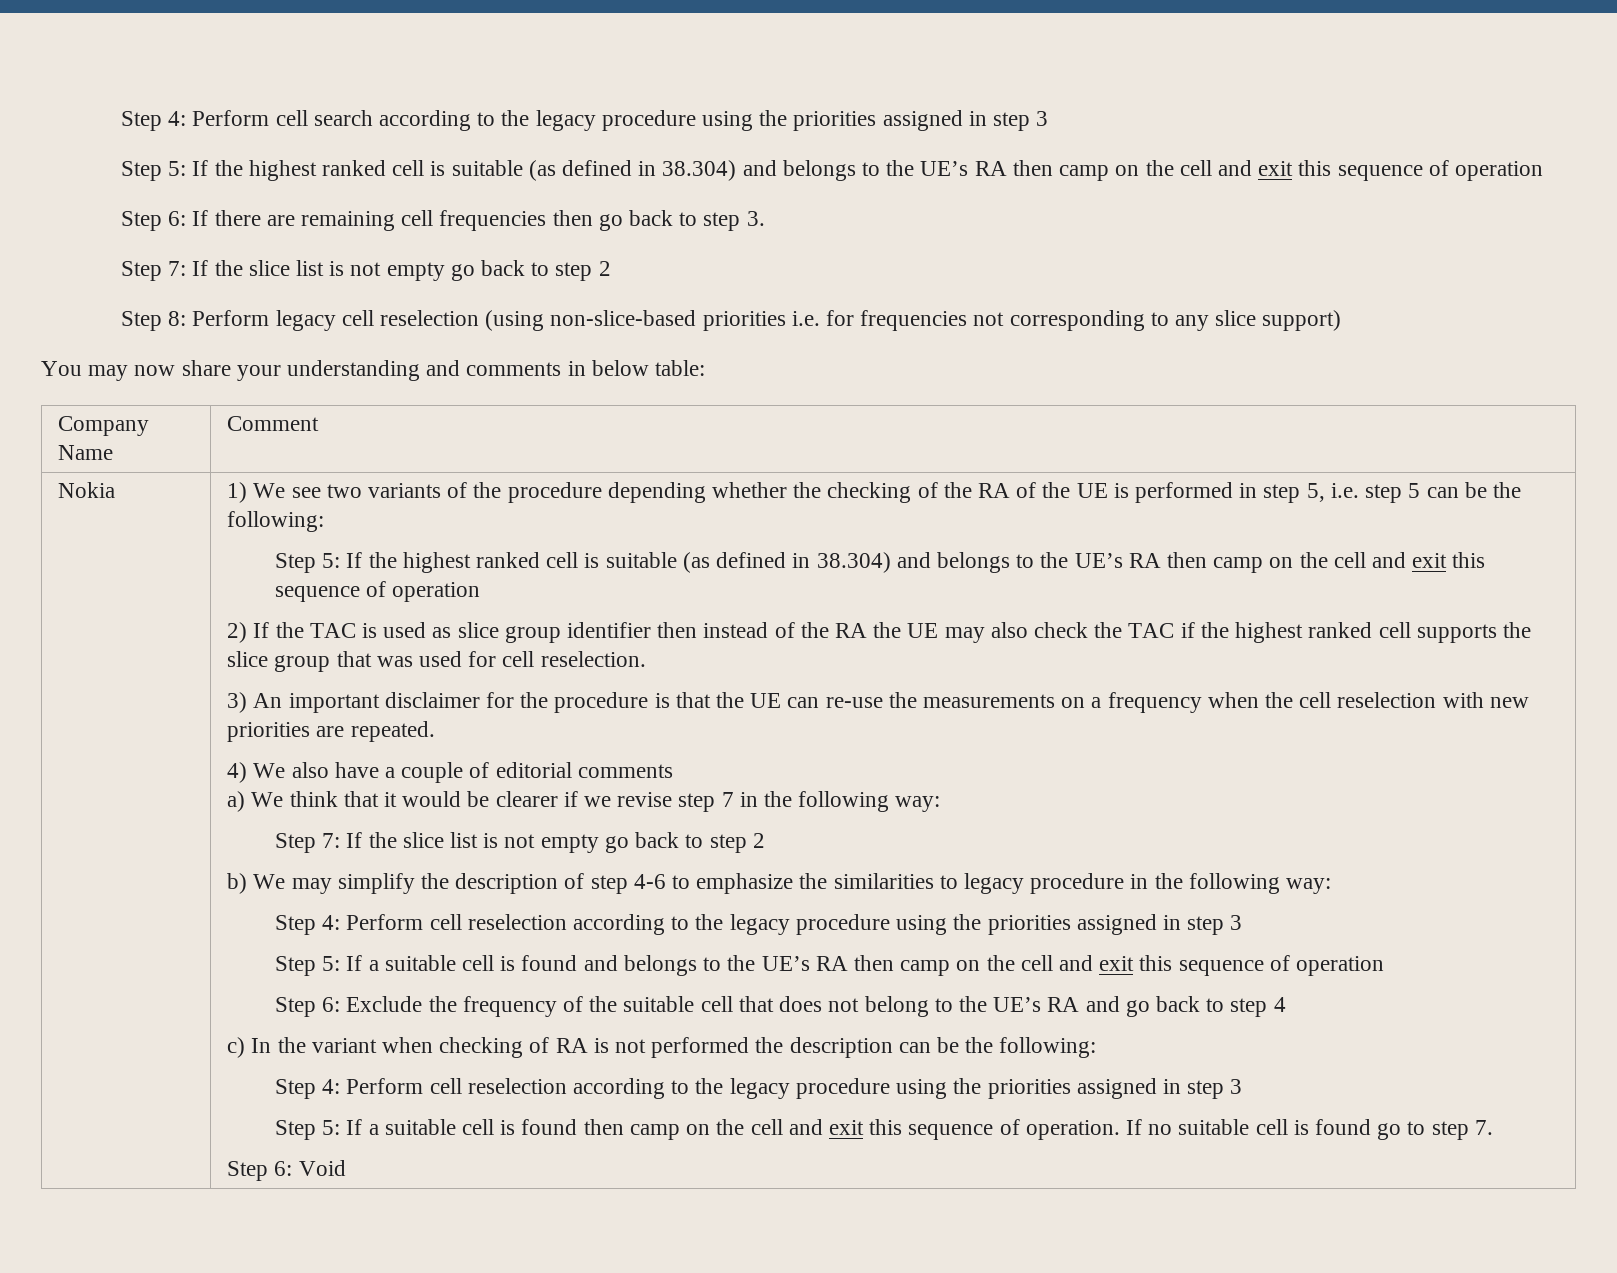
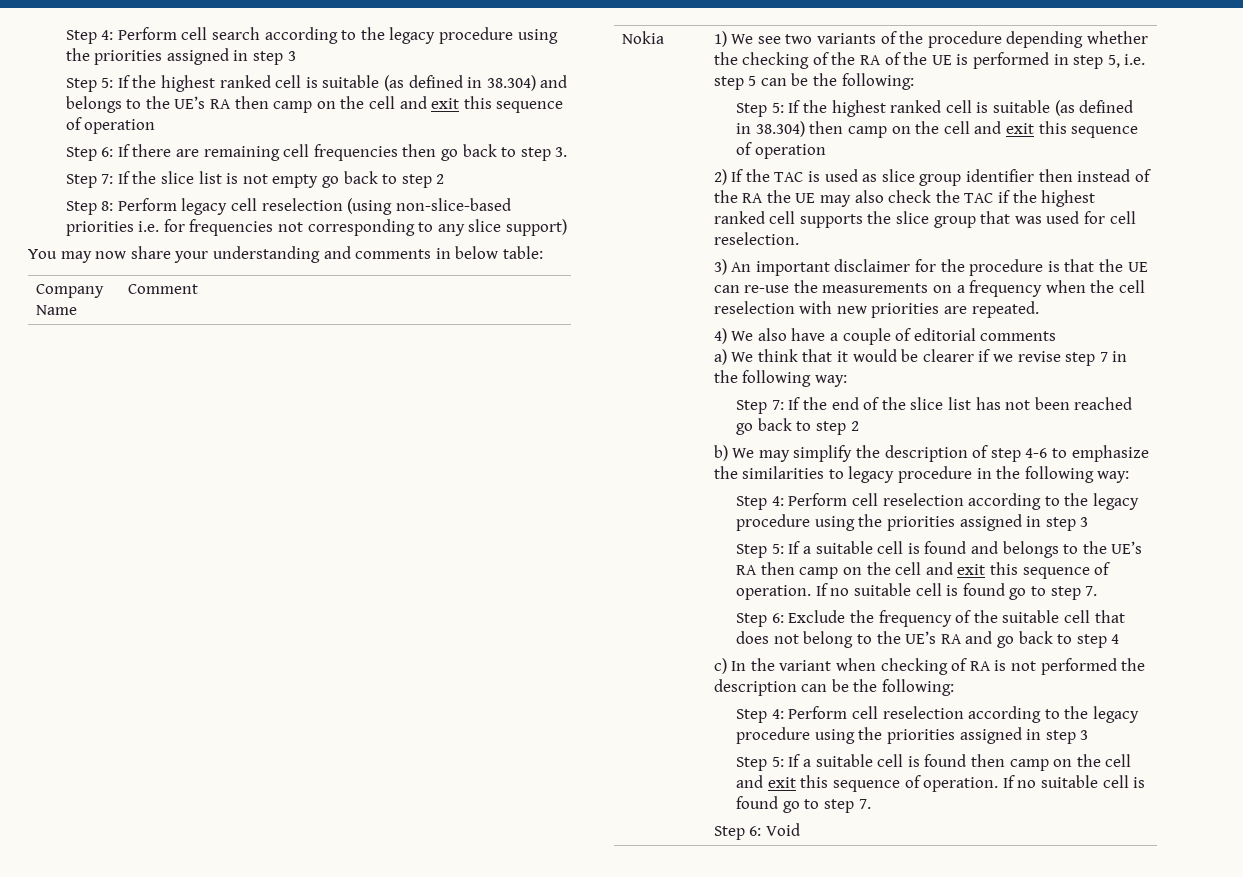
  1) We see two variants of the procedure depending whether the checking of the RA of the UE is performed in step 5, i.e. step 5 can be the following:
- Step 5: If the highest ranked cell is suitable (as defined in 38.304) and belongs to the UE’s RA then camp on the cell and exit this sequence of operation
+ Step 5: If the highest ranked cell is suitable (as defined in 38.304) then camp on the cell and exit this sequence of operation
  a) We think that it would be clearer if we revise step 7 in the following way:
- Step 7: If the slice list is not empty go back to step 2
+ Step 7: If the end of the slice list has not been reached go back to step 2
- Step 5: If a suitable cell is found and belongs to the UE’s RA then camp on the cell and exit this sequence of operation
+ Step 5: If a suitable cell is found and belongs to the UE’s RA then camp on the cell and exit this sequence of operation. If no suitable cell is found go to step 7.

